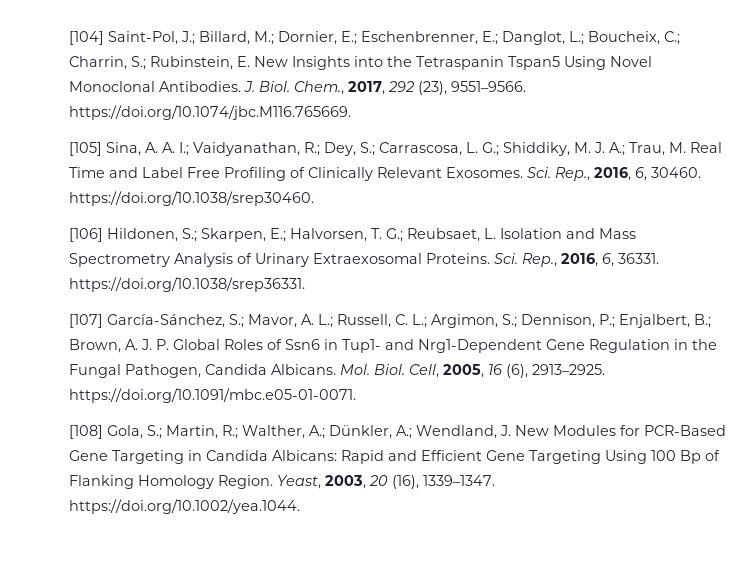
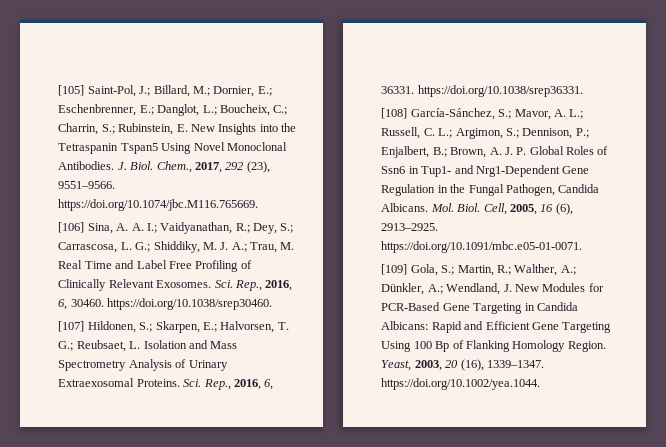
- [104] Saint-Pol, J.; Billard, M.; Dornier, E.; Eschenbrenner, E.; Danglot, L.; Boucheix, C.; Charrin, S.; Rubinstein, E. New Insights into the Tetraspanin Tspan5 Using Novel Monoclonal Antibodies.
+ [105] Saint-Pol, J.; Billard, M.; Dornier, E.; Eschenbrenner, E.; Danglot, L.; Boucheix, C.; Charrin, S.; Rubinstein, E. New Insights into the Tetraspanin Tspan5 Using Novel Monoclonal Antibodies.
- [105] Sina, A. A. I.; Vaidyanathan, R.; Dey, S.; Carrascosa, L. G.; Shiddiky, M. J. A.; Trau, M. Real Time and Label Free Profiling of Clinically Relevant Exosomes.
+ [106] Sina, A. A. I.; Vaidyanathan, R.; Dey, S.; Carrascosa, L. G.; Shiddiky, M. J. A.; Trau, M. Real Time and Label Free Profiling of Clinically Relevant Exosomes.
- [106] Hildonen, S.; Skarpen, E.; Halvorsen, T. G.; Reubsaet, L. Isolation and Mass Spectrometry Analysis of Urinary Extraexosomal Proteins.
+ [107] Hildonen, S.; Skarpen, E.; Halvorsen, T. G.; Reubsaet, L. Isolation and Mass Spectrometry Analysis of Urinary Extraexosomal Proteins.
- [107] García-Sánchez, S.; Mavor, A. L.; Russell, C. L.; Argimon, S.; Dennison, P.; Enjalbert, B.; Brown, A. J. P. Global Roles of Ssn6 in Tup1- and Nrg1-Dependent Gene Regulation in the Fungal Pathogen, Candida Albicans.
+ [108] García-Sánchez, S.; Mavor, A. L.; Russell, C. L.; Argimon, S.; Dennison, P.; Enjalbert, B.; Brown, A. J. P. Global Roles of Ssn6 in Tup1- and Nrg1-Dependent Gene Regulation in the Fungal Pathogen, Candida Albicans.
- [108] Gola, S.; Martin, R.; Walther, A.; Dünkler, A.; Wendland, J. New Modules for PCR-Based Gene Targeting in Candida Albicans: Rapid and Efficient Gene Targeting Using 100 Bp of Flanking Homology Region.
+ [109] Gola, S.; Martin, R.; Walther, A.; Dünkler, A.; Wendland, J. New Modules for PCR-Based Gene Targeting in Candida Albicans: Rapid and Efficient Gene Targeting Using 100 Bp of Flanking Homology Region.

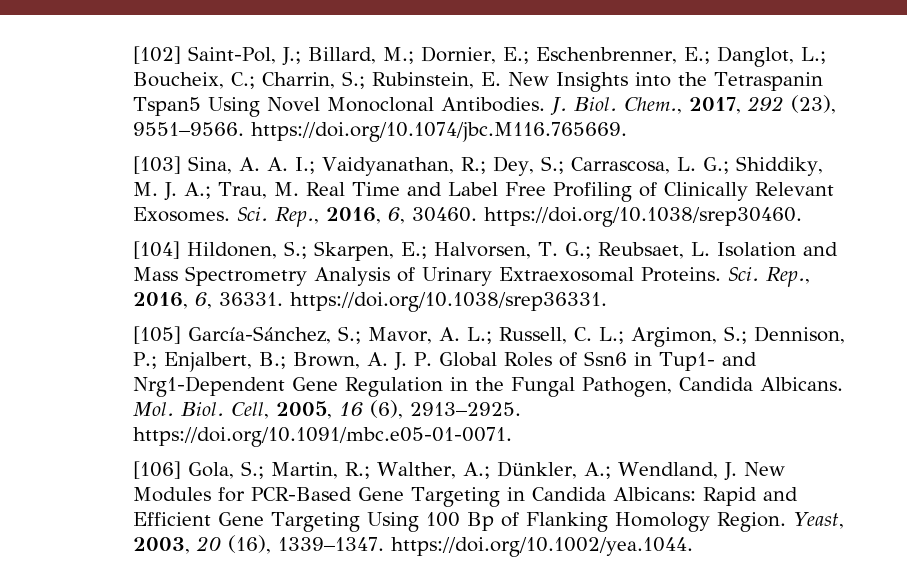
- [105] Saint-Pol, J.; Billard, M.; Dornier, E.; Eschenbrenner, E.; Danglot, L.; Boucheix, C.; Charrin, S.; Rubinstein, E. New Insights into the Tetraspanin Tspan5 Using Novel Monoclonal Antibodies.
+ [102] Saint-Pol, J.; Billard, M.; Dornier, E.; Eschenbrenner, E.; Danglot, L.; Boucheix, C.; Charrin, S.; Rubinstein, E. New Insights into the Tetraspanin Tspan5 Using Novel Monoclonal Antibodies.
- [106] Sina, A. A. I.; Vaidyanathan, R.; Dey, S.; Carrascosa, L. G.; Shiddiky, M. J. A.; Trau, M. Real Time and Label Free Profiling of Clinically Relevant Exosomes.
+ [103] Sina, A. A. I.; Vaidyanathan, R.; Dey, S.; Carrascosa, L. G.; Shiddiky, M. J. A.; Trau, M. Real Time and Label Free Profiling of Clinically Relevant Exosomes.
- [107] Hildonen, S.; Skarpen, E.; Halvorsen, T. G.; Reubsaet, L. Isolation and Mass Spectrometry Analysis of Urinary Extraexosomal Proteins.
+ [104] Hildonen, S.; Skarpen, E.; Halvorsen, T. G.; Reubsaet, L. Isolation and Mass Spectrometry Analysis of Urinary Extraexosomal Proteins.
- [108] García-Sánchez, S.; Mavor, A. L.; Russell, C. L.; Argimon, S.; Dennison, P.; Enjalbert, B.; Brown, A. J. P. Global Roles of Ssn6 in Tup1- and Nrg1-Dependent Gene Regulation in the Fungal Pathogen, Candida Albicans.
+ [105] García-Sánchez, S.; Mavor, A. L.; Russell, C. L.; Argimon, S.; Dennison, P.; Enjalbert, B.; Brown, A. J. P. Global Roles of Ssn6 in Tup1- and Nrg1-Dependent Gene Regulation in the Fungal Pathogen, Candida Albicans.
- [109] Gola, S.; Martin, R.; Walther, A.; Dünkler, A.; Wendland, J. New Modules for PCR-Based Gene Targeting in Candida Albicans: Rapid and Efficient Gene Targeting Using 100 Bp of Flanking Homology Region.
+ [106] Gola, S.; Martin, R.; Walther, A.; Dünkler, A.; Wendland, J. New Modules for PCR-Based Gene Targeting in Candida Albicans: Rapid and Efficient Gene Targeting Using 100 Bp of Flanking Homology Region.

